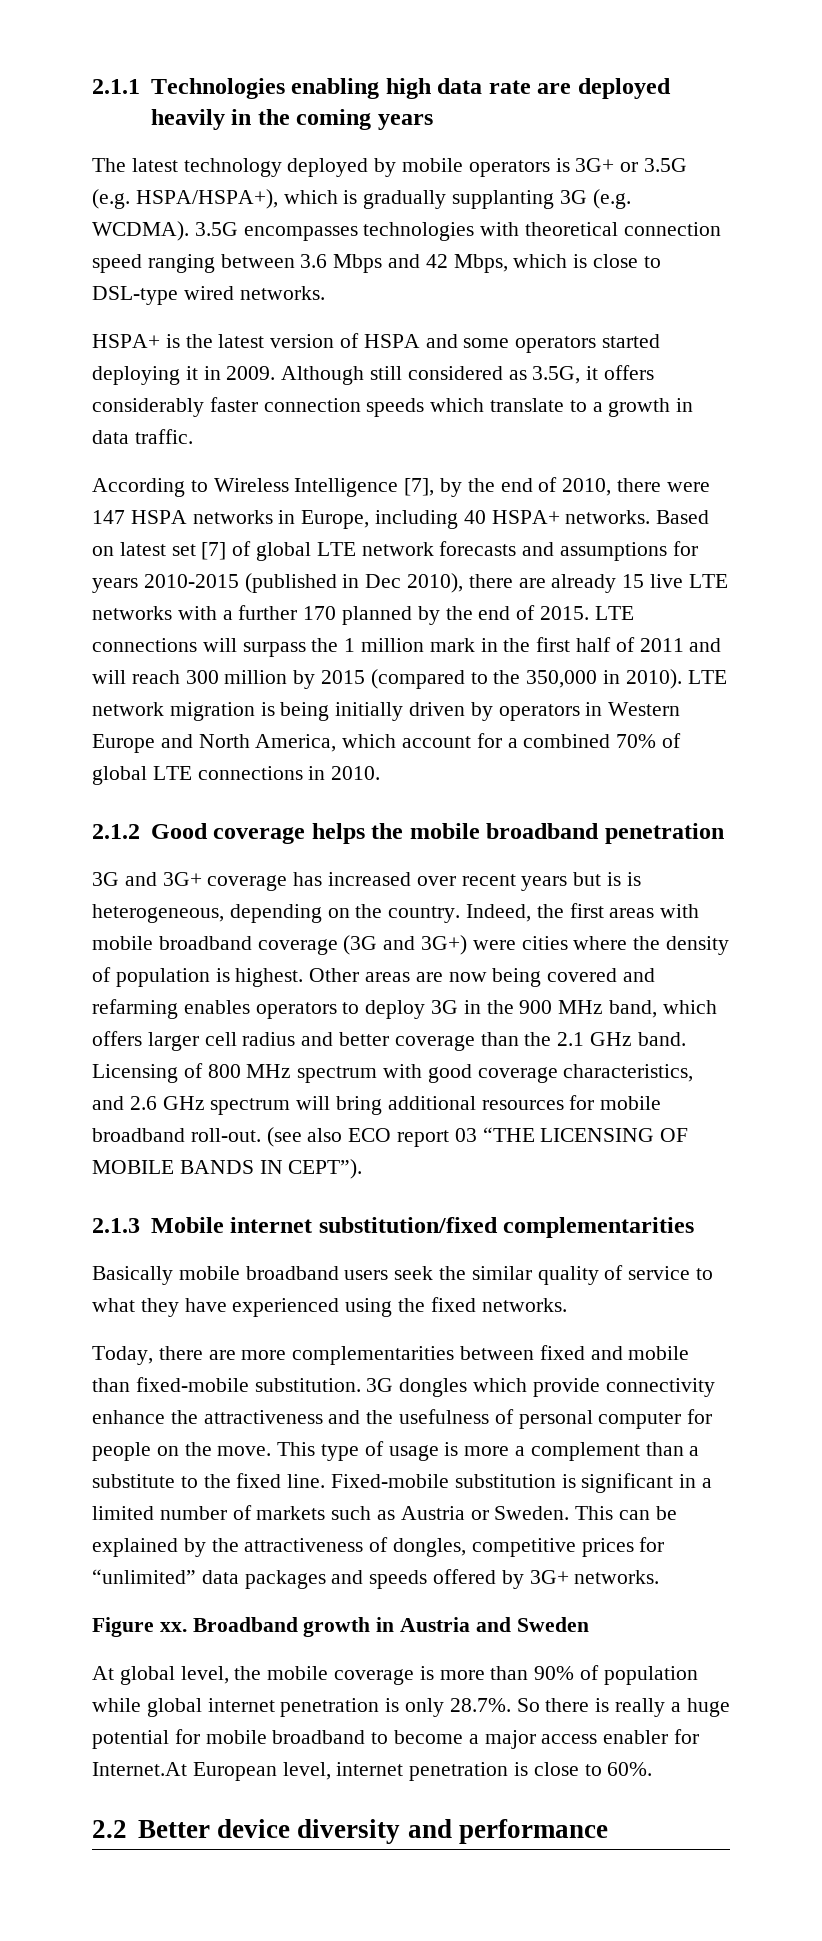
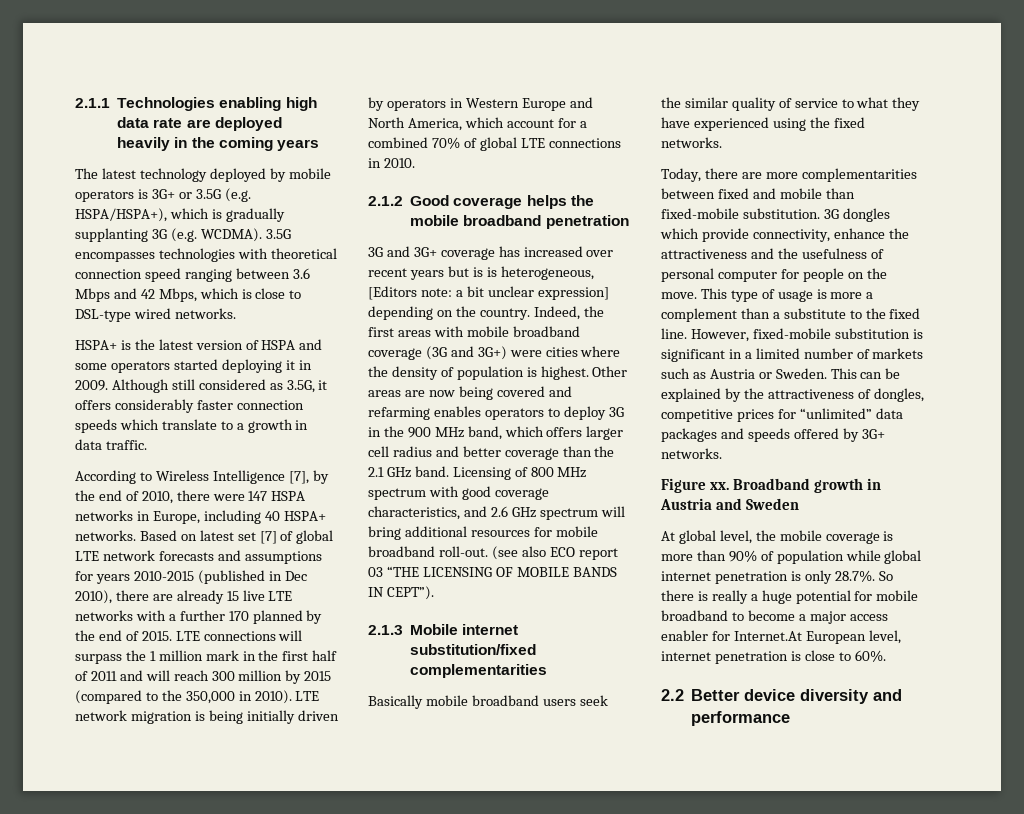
- 3G and 3G+ coverage has increased over recent years but is is heterogeneous, depending on the country.
+ 3G and 3G+ coverage has increased over recent years but is is heterogeneous, [Editors note: a bit unclear expression] depending on the country.
- 3G dongles which provide connectivity enhance the attractiveness and the usefulness of personal computer for people on the move.
+ 3G dongles which provide connectivity, enhance the attractiveness and the usefulness of personal computer for people on the move.
- Fixed-mobile substitution is significant in a limited number of markets such as Austria or Sweden.
+ However, fixed-mobile substitution is significant in a limited number of markets such as Austria or Sweden.

